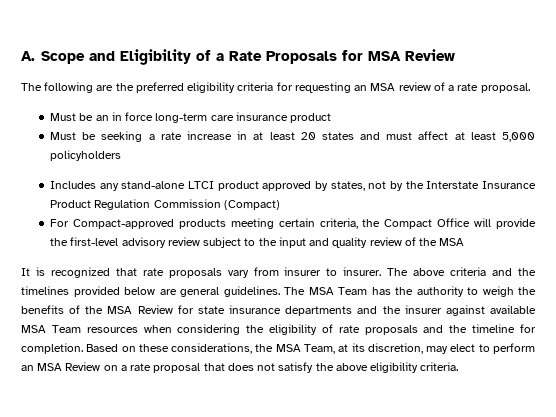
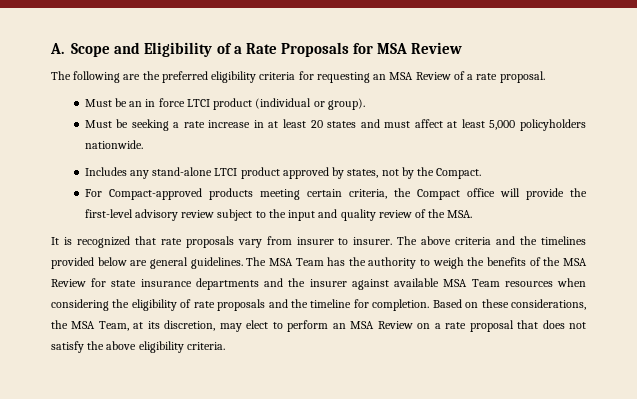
- The following are the preferred eligibility criteria for requesting an MSA review of a rate proposal.
+ The following are the preferred eligibility criteria for requesting an MSA Review of a rate proposal.
- Must be an in force long-term care insurance product
+ Must be an in force LTCI product (individual or group).
- Must be seeking a rate increase in at least 20 states and must affect at least 5,000 policyholders
+ Must be seeking a rate increase in at least 20 states and must affect at least 5,000 policyholders nationwide.
- Includes any stand-alone LTCI product approved by states, not by the Interstate Insurance Product Regulation Commission (Compact)
+ Includes any stand-alone LTCI product approved by states, not by the Compact.
- For Compact-approved products meeting certain criteria, the Compact Office will provide the first-level advisory review subject to the input and quality review of the MSA
+ For Compact-approved products meeting certain criteria, the Compact office will provide the first-level advisory review subject to the input and quality review of the MSA.

